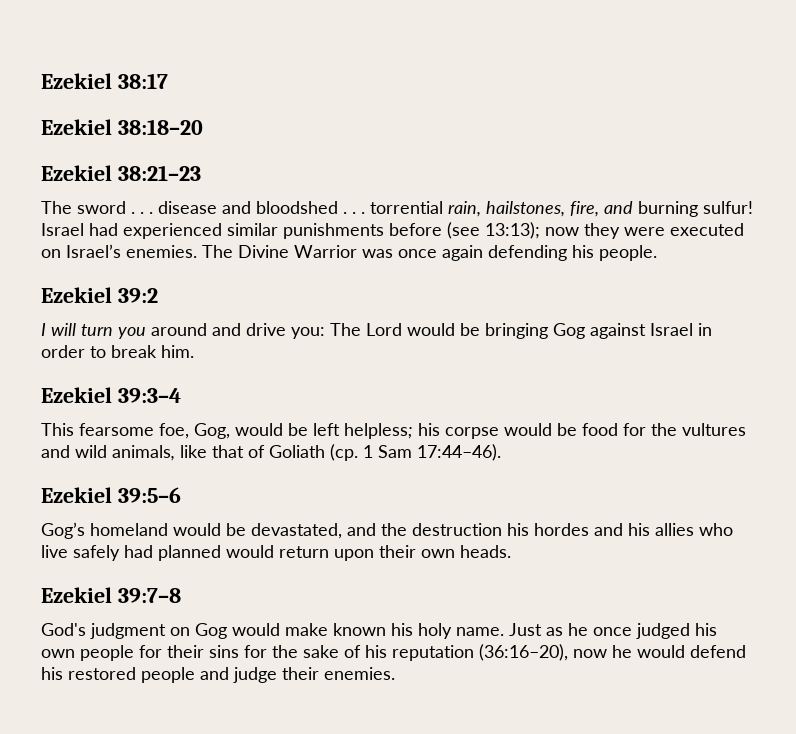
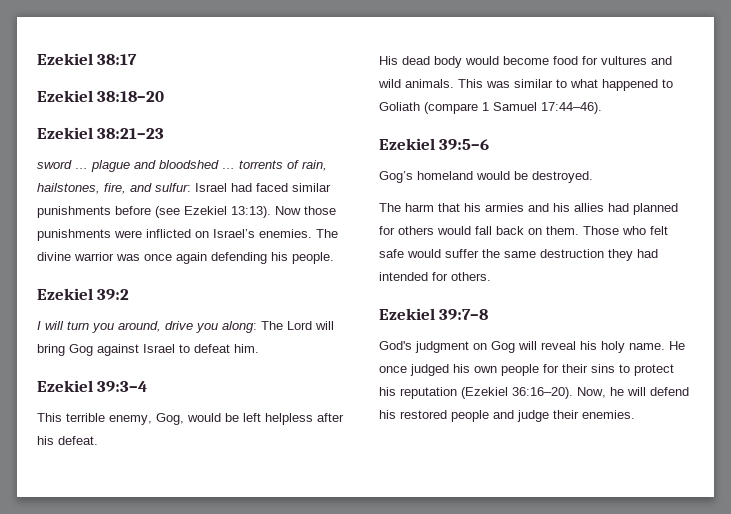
- The sword . . . disease and bloodshed . . . torrential rain, hailstones, fire, and burning sulfur! Israel had experienced similar punishments before (see 13:13); now they were executed on Israel’s enemies.
+ sword … plague and bloodshed … torrents of rain, hailstones, fire, and sulfur: Israel had faced similar punishments before (see Ezekiel 13:13). Now those punishments were inflicted on Israel’s enemies.
- The Divine Warrior was once again defending his people.
+ The divine warrior was once again defending his people.
- I will turn you around and drive you: The Lord would be bringing Gog against Israel in order to break him.
+ I will turn you around, drive you along: The Lord will bring Gog against Israel to defeat him.
- This fearsome foe, Gog, would be left helpless; his corpse would be food for the vultures and wild animals, like that of Goliath (cp. 1 Sam 17:44–46).
+ This terrible enemy, Gog, would be left helpless after his defeat.
+ His dead body would become food for vultures and wild animals. This was similar to what happened to Goliath (compare 1 Samuel 17:44–46).
- Gog’s homeland would be devastated, and the destruction his hordes and his allies who live safely had planned would return upon their own heads.
+ Gog’s homeland would be destroyed.
+ The harm that his armies and his allies had planned for others would fall back on them. Those who felt safe would suffer the same destruction they had intended for others.
- God's judgment on Gog would make known his holy name. Just as he once judged his own people for their sins for the sake of his reputation (36:16–20), now he would defend his restored people and judge their enemies.
+ God's judgment on Gog will reveal his holy name. He once judged his own people for their sins to protect his reputation (Ezekiel 36:16–20). Now, he will defend his restored people and judge their enemies.

